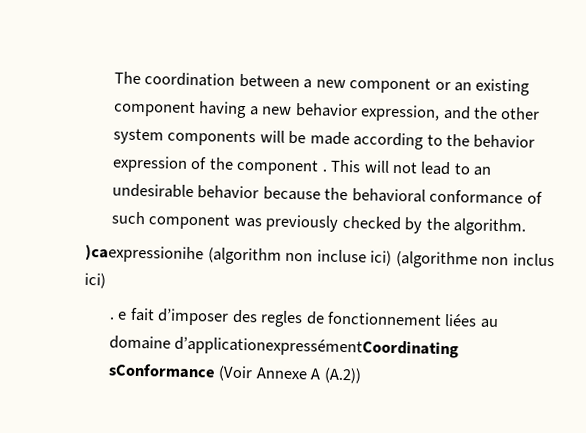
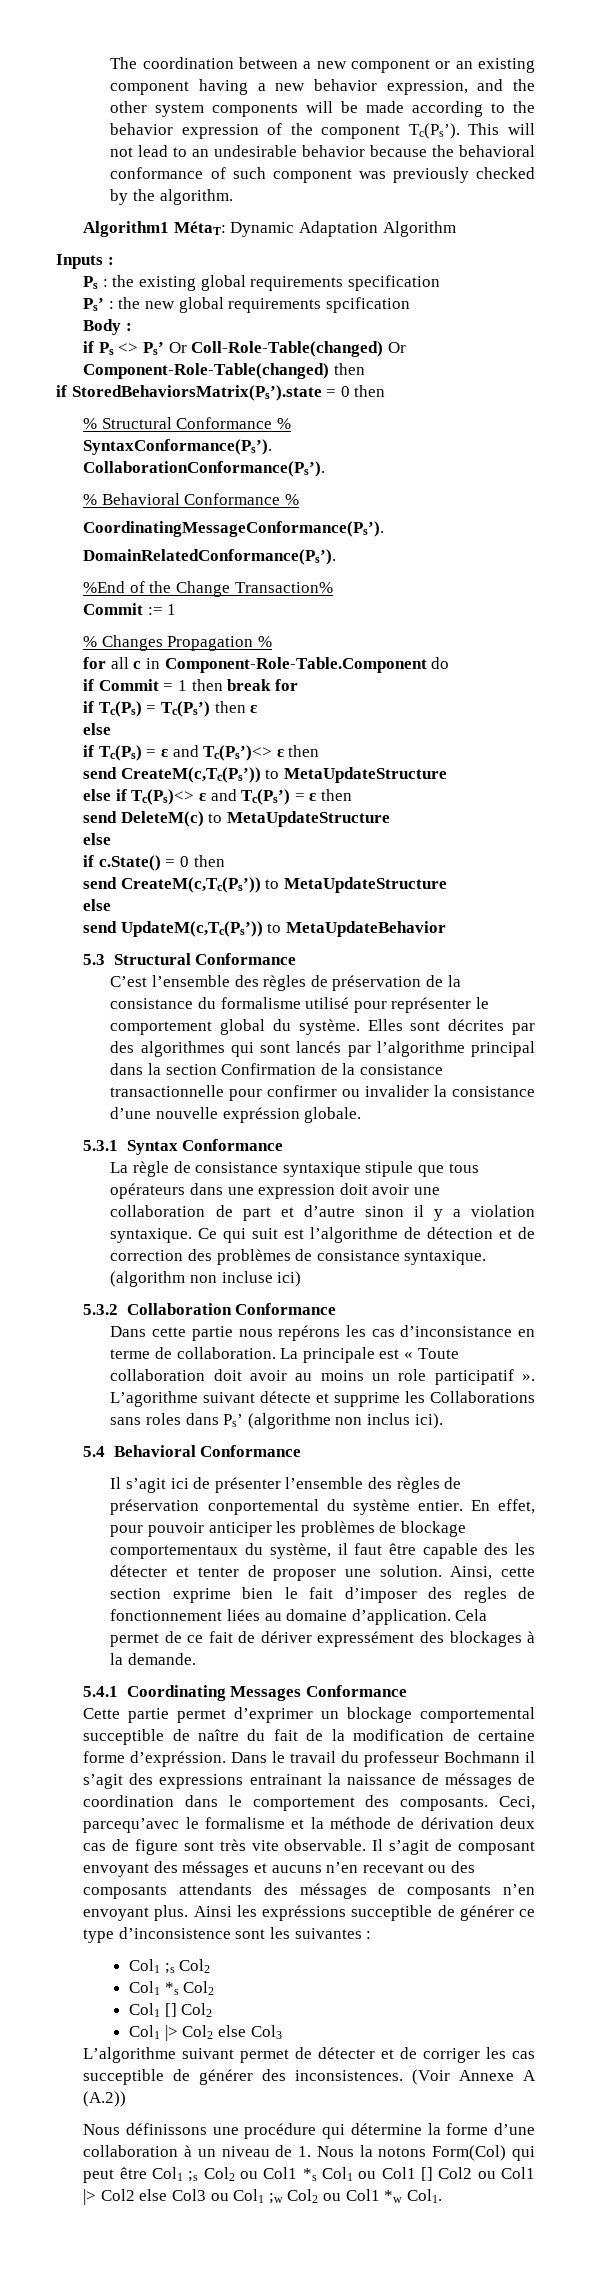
- The coordination between a new component or an existing component having a new behavior expression, and the other system components will be made according to the behavior expression of the component .
+ The coordination between a new component or an existing component having a new behavior expression, and the other system components will be made according to the behavior expression of the component Tc(Ps’).
- )caexpressionihe (algorithm non incluse ici) (algorithme non inclus ici)
- . e fait d’imposer des regles de fonctionnement liées au domaine d’applicationexpressémentCoordinating sConformance (Voir Annexe A (A.2))
+ Algorithm1 MétaT: Dynamic Adaptation Algorithm
+ Inputs :
+ Ps : the existing global requirements specification
+ Ps’ : the new global requirements spcification
+ Body :
+ if Ps <> Ps’ Or Coll-Role-Table(changed) Or Component-Role-Table(changed) then
+ if StoredBehaviorsMatrix(Ps’).state = 0 then
+ % Structural Conformance %
+ SyntaxConformance(Ps’).
+ CollaborationConformance(Ps’).
+ % Behavioral Conformance %
+ CoordinatingMessageConformance(Ps’).
+ DomainRelatedConformance(Ps’).
+ %End of the Change Transaction%
+ Commit := 1
+ % Changes Propagation %
+ for all c in Component-Role-Table.Component do
+ if Commit = 1 then break for
+ if Tc(Ps) = Tc(Ps’) then ε
+ else
+ if Tc(Ps) = ε and Tc(Ps’)<> ε then
+ send CreateM(c,Tc(Ps’)) to MetaUpdateStructure
+ else if Tc(Ps)<> ε and Tc(Ps’) = ε then
+ send DeleteM(c) to MetaUpdateStructure
+ else
+ if c.State() = 0 then
+ send CreateM(c,Tc(Ps’)) to MetaUpdateStructure
+ else
+ send UpdateM(c,Tc(Ps’)) to MetaUpdateBehavior
+ 5.3 Structural Conformance
+ C’est l’ensemble des règles de préservation de la consistance du formalisme utilisé pour représenter le comportement global du système. Elles sont décrites par des algorithmes qui sont lancés par l’algorithme principal dans la section Confirmation de la consistance transactionnelle pour confirmer ou invalider la consistance d’une nouvelle expréssion globale.
+ 5.3.1 Syntax Conformance
+ La règle de consistance syntaxique stipule que tous opérateurs dans une expression doit avoir une collaboration de part et d’autre sinon il y a violation syntaxique. Ce qui suit est l’algorithme de détection et de correction des problèmes de consistance syntaxique. (algorithm non incluse ici)
+ 5.3.2 Collaboration Conformance
+ Dans cette partie nous repérons les cas d’inconsistance en terme de collaboration. La principale est « Toute collaboration doit avoir au moins un role participatif ». L’agorithme suivant détecte et supprime les Collaborations sans roles dans Ps’ (algorithme non inclus ici).
+ 5.4 Behavioral Conformance
+ Il s’agit ici de présenter l’ensemble des règles de préservation conportemental du système entier. En effet, pour pouvoir anticiper les problèmes de blockage comportementaux du système, il faut être capable des les détecter et tenter de proposer une solution. Ainsi, cette section exprime bien le fait d’imposer des regles de fonctionnement liées au domaine d’application. Cela permet de ce fait de dériver expressément des blockages à la demande.
+ 5.4.1 Coordinating Messages Conformance
+ Cette partie permet d’exprimer un blockage comportemental succeptible de naître du fait de la modification de certaine forme d’expréssion. Dans le travail du professeur Bochmann il s’agit des expressions entrainant la naissance de méssages de coordination dans le comportement des composants. Ceci, parcequ’avec le formalisme et la méthode de dérivation deux cas de figure sont très vite observable. Il s’agit de composant envoyant des méssages et aucuns n’en recevant ou des composants attendants des méssages de composants n’en envoyant plus. Ainsi les expréssions succeptible de générer ce type d’inconsistence sont les suivantes :
+ Col1 ;s Col2
+ Col1 *s Col2
+ Col1 [] Col2
+ Col1 |> Col2 else Col3
+ L’algorithme suivant permet de détecter et de corriger les cas succeptible de générer des inconsistences. (Voir Annexe A (A.2))
+ Nous définissons une procédure qui détermine la forme d’une collaboration à un niveau de 1. Nous la notons Form(Col) qui peut être Col1 ;s Col2 ou Col1 *s Col1 ou Col1 [] Col2 ou Col1 |> Col2 else Col3 ou Col1 ;w Col2 ou Col1 *w Col1.

